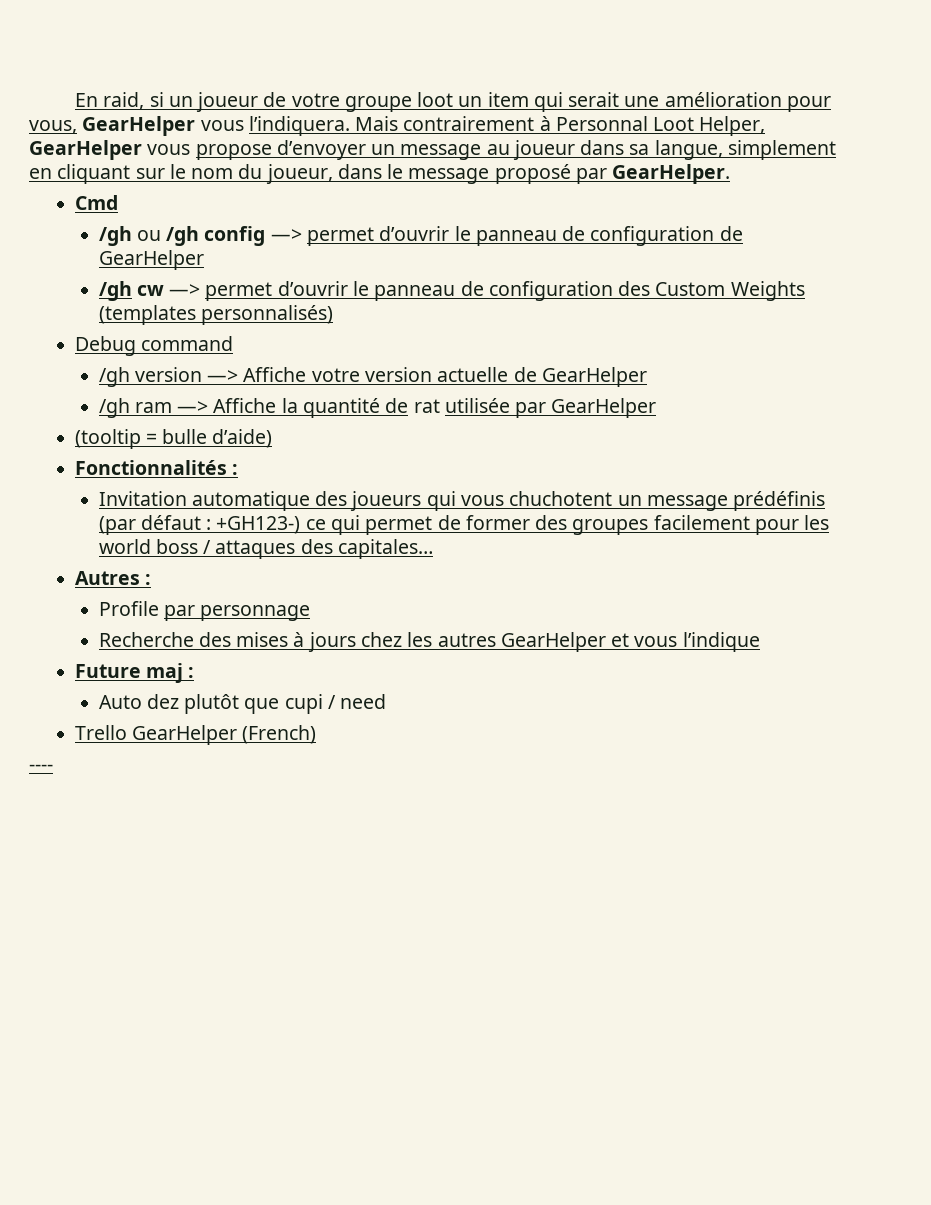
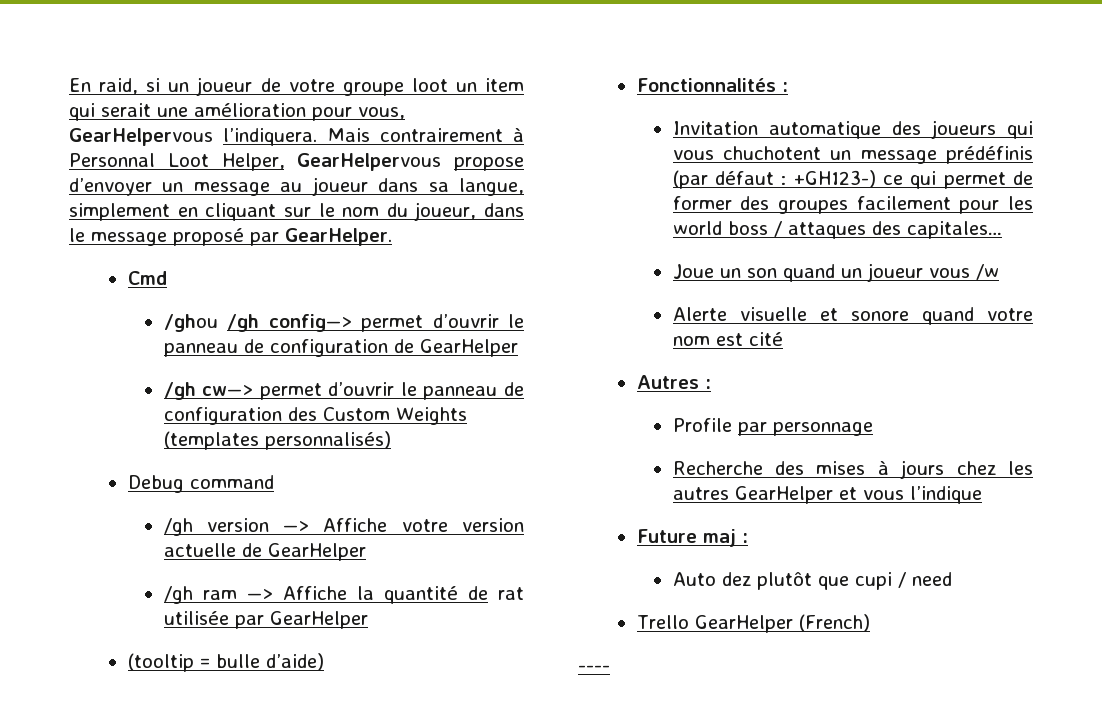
- En raid, si un joueur de votre groupe loot un item qui serait une amélioration pour vous, GearHelper vous l’indiquera.
+ En raid, si un joueur de votre groupe loot un item qui serait une amélioration pour vous, GearHelpervous l’indiquera.
- Mais contrairement à Personnal Loot Helper, GearHelper vous propose d’envoyer un message au joueur dans sa langue, simplement en cliquant sur le nom du joueur, dans le message proposé par GearHelper.
+ Mais contrairement à Personnal Loot Helper, GearHelpervous propose d’envoyer un message au joueur dans sa langue, simplement en cliquant sur le nom du joueur, dans le message proposé par GearHelper.
- /gh ou /gh config —> permet d’ouvrir le panneau de configuration de GearHelper
+ /ghou /gh config—> permet d’ouvrir le panneau de configuration de GearHelper
- /gh cw —> permet d’ouvrir le panneau de configuration des Custom Weights (templates personnalisés)
+ /gh cw—> permet d’ouvrir le panneau de configuration des Custom Weights (templates personnalisés)
+ Joue un son quand un joueur vous /w
+ Alerte visuelle et sonore quand votre nom est cité

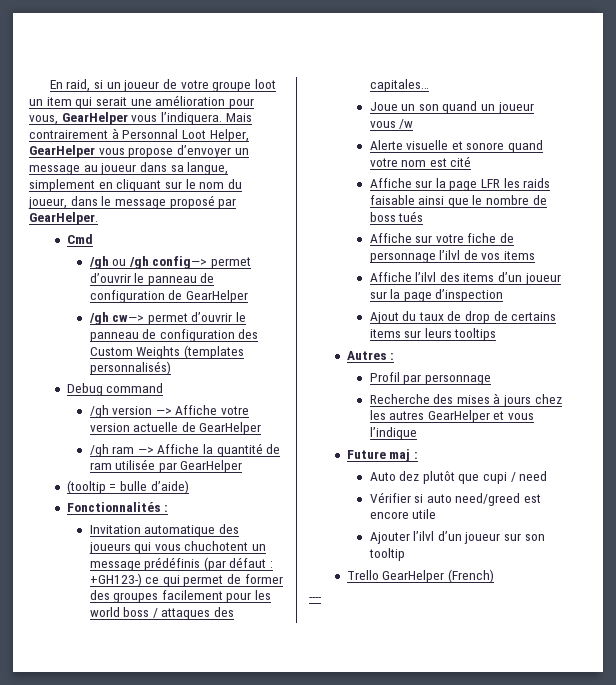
- En raid, si un joueur de votre groupe loot un item qui serait une amélioration pour vous, GearHelpervous l’indiquera.
+ En raid, si un joueur de votre groupe loot un item qui serait une amélioration pour vous, GearHelper vous l’indiquera.
- Mais contrairement à Personnal Loot Helper, GearHelpervous propose d’envoyer un message au joueur dans sa langue, simplement en cliquant sur le nom du joueur, dans le message proposé par GearHelper.
+ Mais contrairement à Personnal Loot Helper, GearHelper vous propose d’envoyer un message au joueur dans sa langue, simplement en cliquant sur le nom du joueur, dans le message proposé par GearHelper.
- /ghou /gh config—> permet d’ouvrir le panneau de configuration de GearHelper
+ /gh ou /gh config—> permet d’ouvrir le panneau de configuration de GearHelper
- /gh ram —> Affiche la quantité de rat utilisée par GearHelper
+ /gh ram —> Affiche la quantité de ram utilisée par GearHelper
+ Affiche sur la page LFR les raids faisable ainsi que le nombre de boss tués
+ Affiche sur votre fiche de personnage l’ilvl de vos items
+ Affiche l’ilvl des items d’un joueur sur la page d’inspection
+ Ajout du taux de drop de certains items sur leurs tooltips
- Profile par personnage
+ Profil par personnage
+ Vérifier si auto need/greed est encore utile
+ Ajouter l’ilvl d’un joueur sur son tooltip

